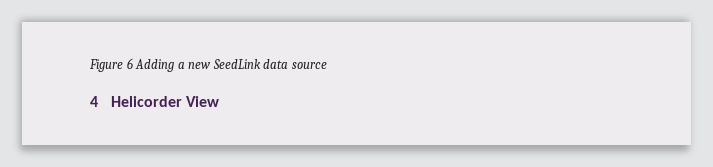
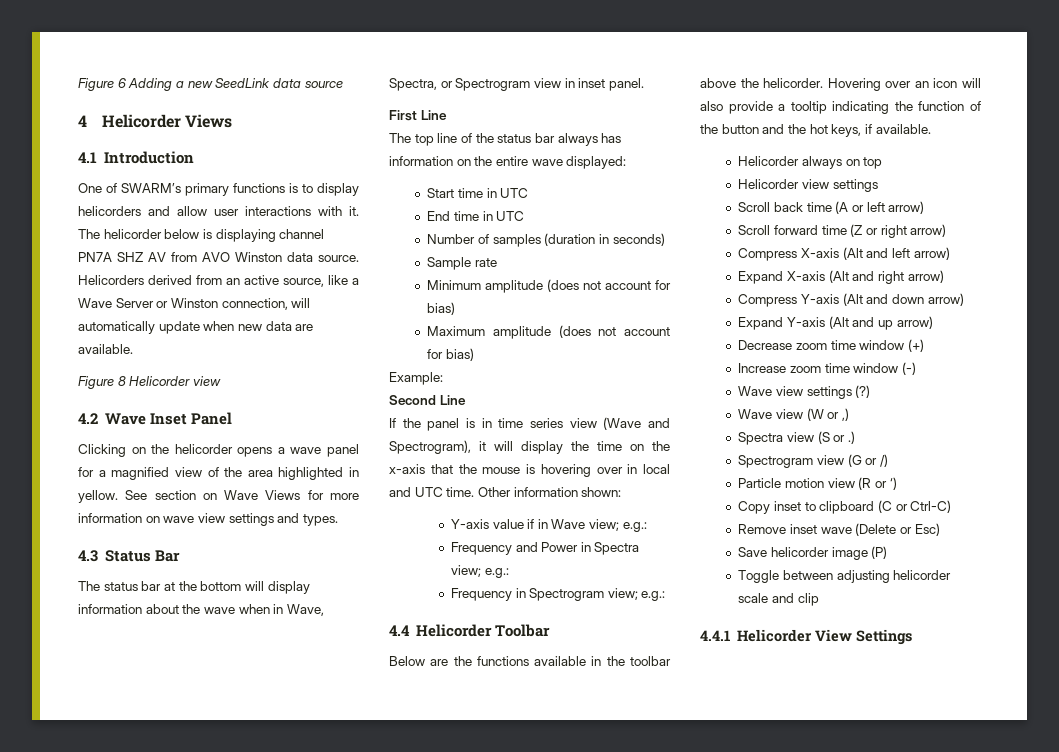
- 4 Helicorder View
+ 4 Helicorder Views
+ 4.1 Introduction
+ One of SWARM’s primary functions is to display helicorders and allow user interactions with it. The helicorder below is displaying channel PN7A SHZ AV from AVO Winston data source. Helicorders derived from an active source, like a Wave Server or Winston connection, will automatically update when new data are available.
+ Figure 8 Helicorder view
+ 4.2 Wave Inset Panel
+ Clicking on the helicorder opens a wave panel for a magnified view of the area highlighted in yellow. See section on Wave Views for more information on wave view settings and types.
+ 4.3 Status Bar
+ The status bar at the bottom will display information about the wave when in Wave, Spectra, or Spectrogram view in inset panel.
+ First Line
+ The top line of the status bar always has information on the entire wave displayed:
+ Start time in UTC
+ End time in UTC
+ Number of samples (duration in seconds)
+ Sample rate
+ Minimum amplitude (does not account for bias)
+ Maximum amplitude (does not account for bias)
+ Example:
+ Second Line
+ If the panel is in time series view (Wave and Spectrogram), it will display the time on the x-axis that the mouse is hovering over in local and UTC time. Other information shown:
+ Y-axis value if in Wave view; e.g.:
+ Frequency and Power in Spectra view; e.g.:
+ Frequency in Spectrogram view; e.g.:
+ 4.4 Helicorder Toolbar
+ Below are the functions available in the toolbar above the helicorder. Hovering over an icon will also provide a tooltip indicating the function of the button and the hot keys, if available.
+ Helicorder always on top
+ Helicorder view settings
+ Scroll back time (A or left arrow)
+ Scroll forward time (Z or right arrow)
+ Compress X-axis (Alt and left arrow)
+ Expand X-axis (Alt and right arrow)
+ Compress Y-axis (Alt and down arrow)
+ Expand Y-axis (Alt and up arrow)
+ Decrease zoom time window (+)
+ Increase zoom time window (-)
+ Wave view settings (?)
+ Wave view (W or ,)
+ Spectra view (S or .)
+ Spectrogram view (G or /)
+ Particle motion view (R or ‘)
+ Copy inset to clipboard (C or Ctrl-C)
+ Remove inset wave (Delete or Esc)
+ Save helicorder image (P)
+ Toggle between adjusting helicorder scale and clip
+ 4.4.1 Helicorder View Settings

